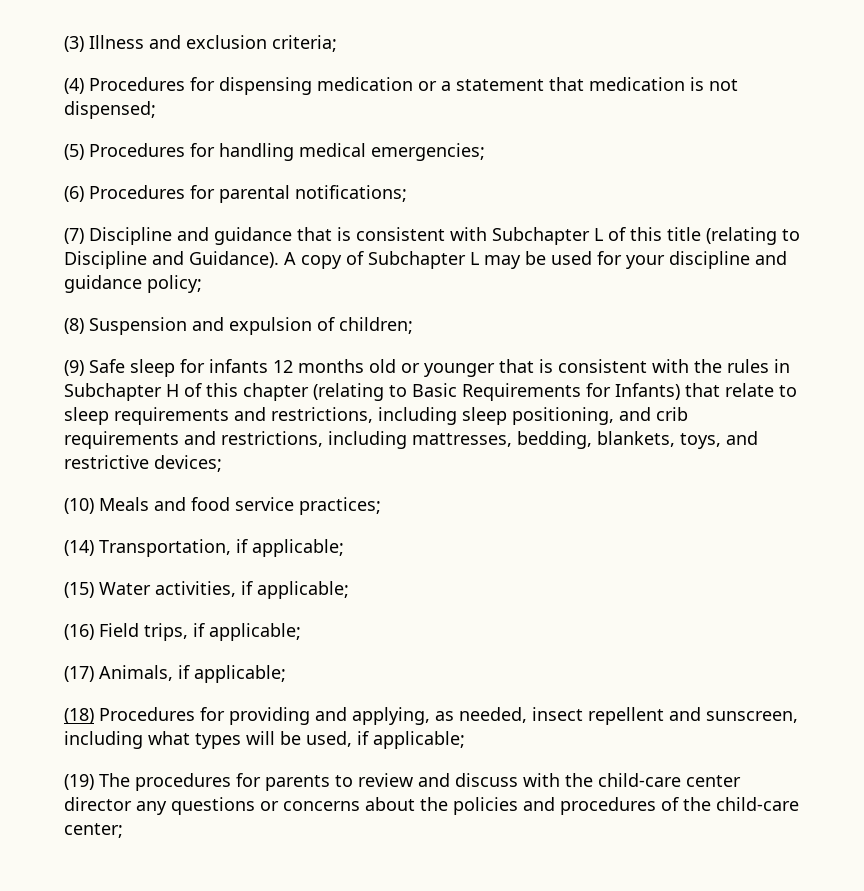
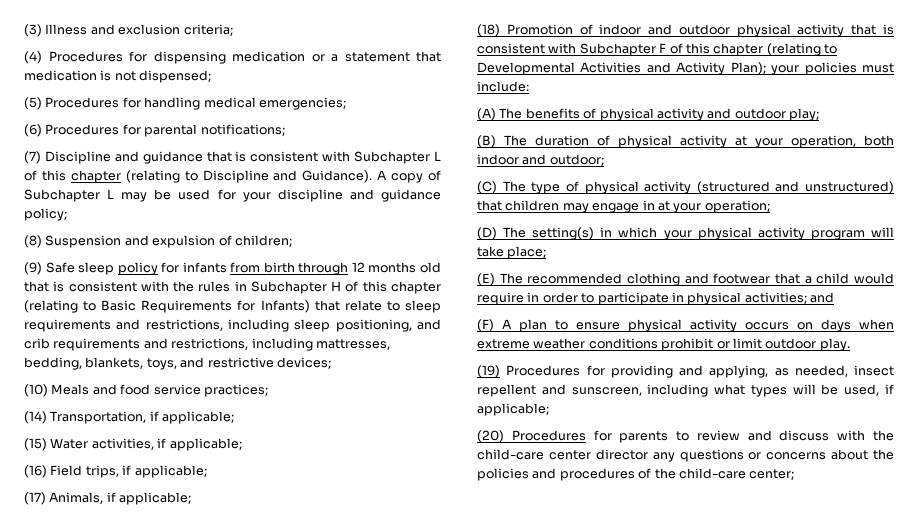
- (7) Discipline and guidance that is consistent with Subchapter L of this title (relating to Discipline and Guidance).
+ (7) Discipline and guidance that is consistent with Subchapter L of this chapter (relating to Discipline and Guidance).
- (9) Safe sleep for infants 12 months old or younger that is consistent with the rules in Subchapter H of this chapter (relating to Basic Requirements for Infants) that relate to sleep requirements and restrictions, including sleep positioning, and crib requirements and restrictions, including mattresses, bedding, blankets, toys, and restrictive devices;
+ (9) Safe sleep policy for infants from birth through 12 months old that is consistent with the rules in Subchapter H of this chapter (relating to Basic Requirements for Infants) that relate to sleep requirements and restrictions, including sleep positioning, and crib requirements and restrictions, including mattresses, bedding, blankets, toys, and restrictive devices;
- (18) Procedures for providing and applying, as needed, insect repellent and sunscreen, including what types will be used, if applicable;
+ (18) Promotion of indoor and outdoor physical activity that is consistent with Subchapter F of this chapter (relating to Developmental Activities and Activity Plan); your policies must include:
+ (A) The benefits of physical activity and outdoor play;
+ (B) The duration of physical activity at your operation, both indoor and outdoor;
+ (C) The type of physical activity (structured and unstructured) that children may engage in at your operation;
+ (D) The setting(s) in which your physical activity program will take place;
+ (E) The recommended clothing and footwear that a child would require in order to participate in physical activities; and
+ (F) A plan to ensure physical activity occurs on days when extreme weather conditions prohibit or limit outdoor play.
+ (19) Procedures for providing and applying, as needed, insect repellent and sunscreen, including what types will be used, if applicable;
- (19) The procedures for parents to review and discuss with the child-care center director any questions or concerns about the policies and procedures of the child-care center;
+ (20) Procedures for parents to review and discuss with the child-care center director any questions or concerns about the policies and procedures of the child-care center;

